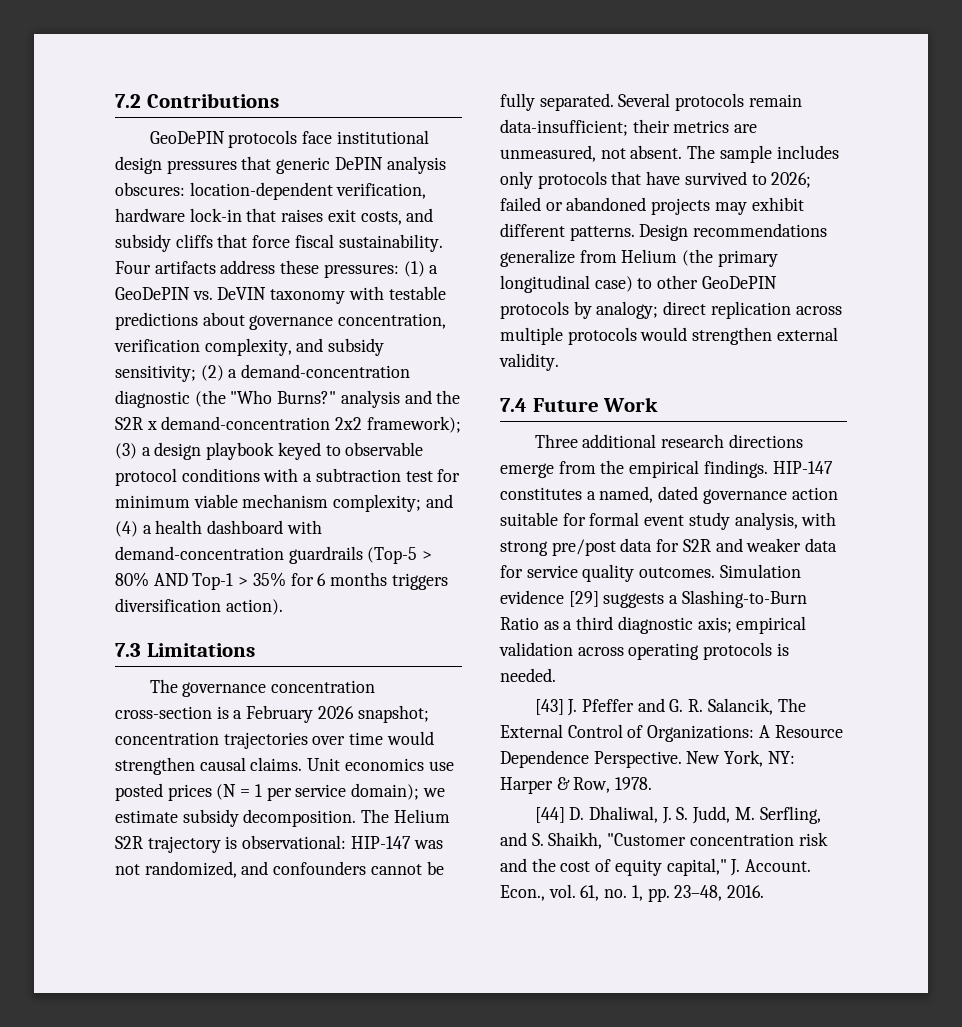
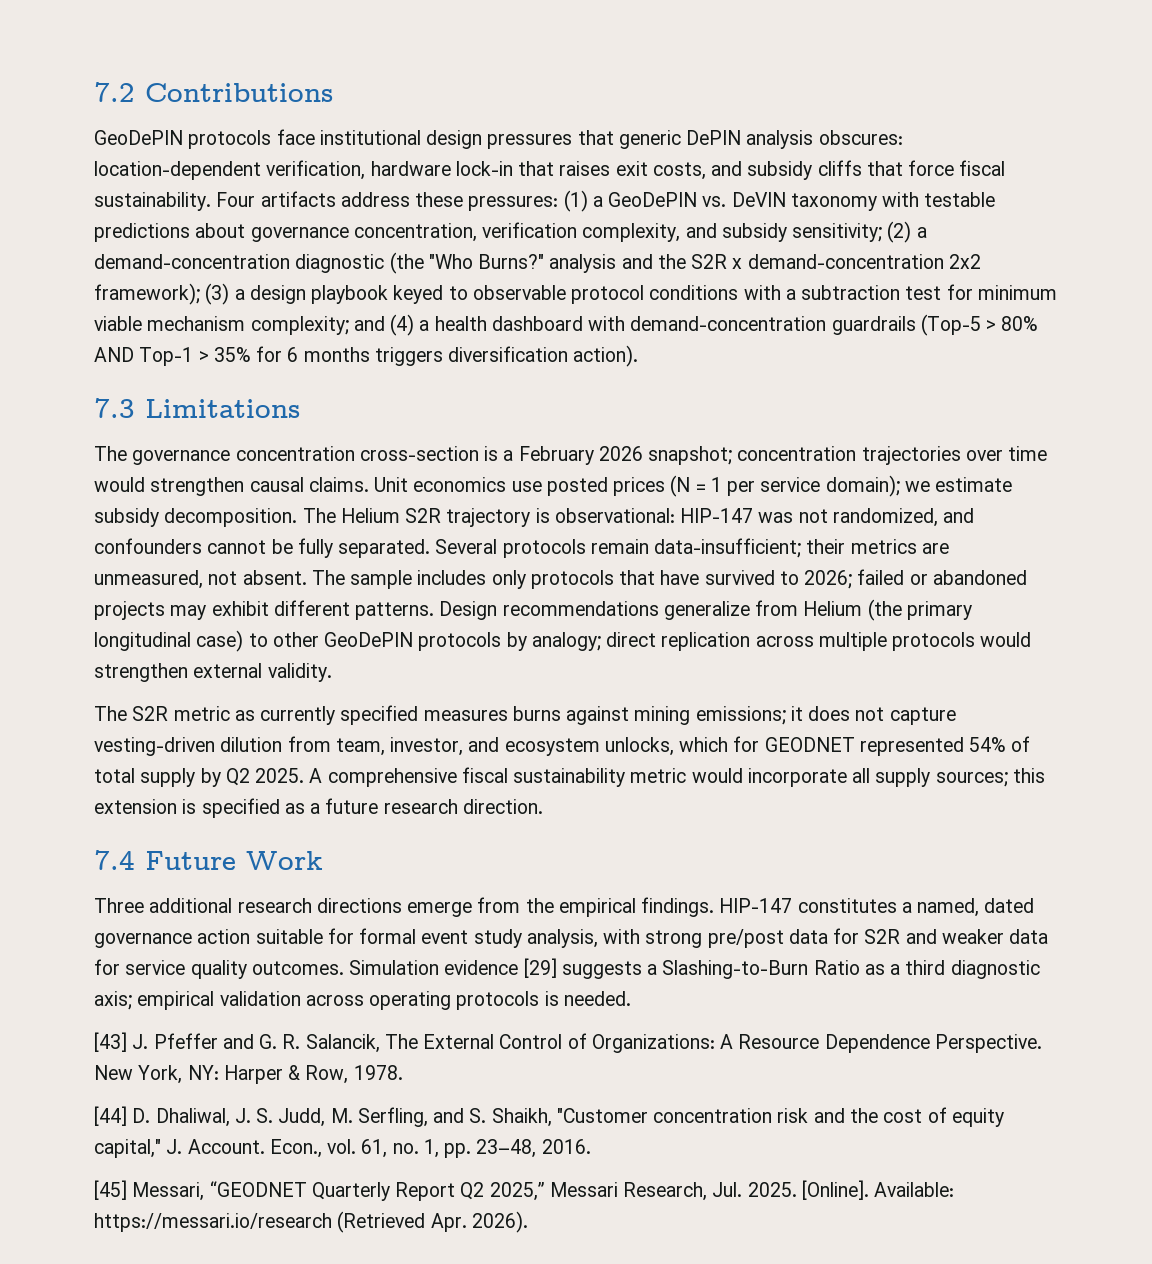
+ The S2R metric as currently specified measures burns against mining emissions; it does not capture vesting-driven dilution from team, investor, and ecosystem unlocks, which for GEODNET represented 54% of total supply by Q2 2025. A comprehensive fiscal sustainability metric would incorporate all supply sources; this extension is specified as a future research direction.
+ [45] Messari, “GEODNET Quarterly Report Q2 2025,” Messari Research, Jul. 2025. [Online]. Available: https://messari.io/research (Retrieved Apr. 2026).

